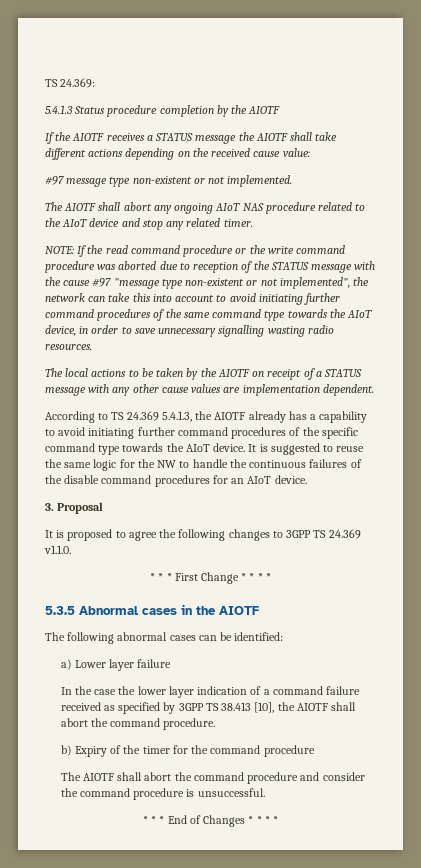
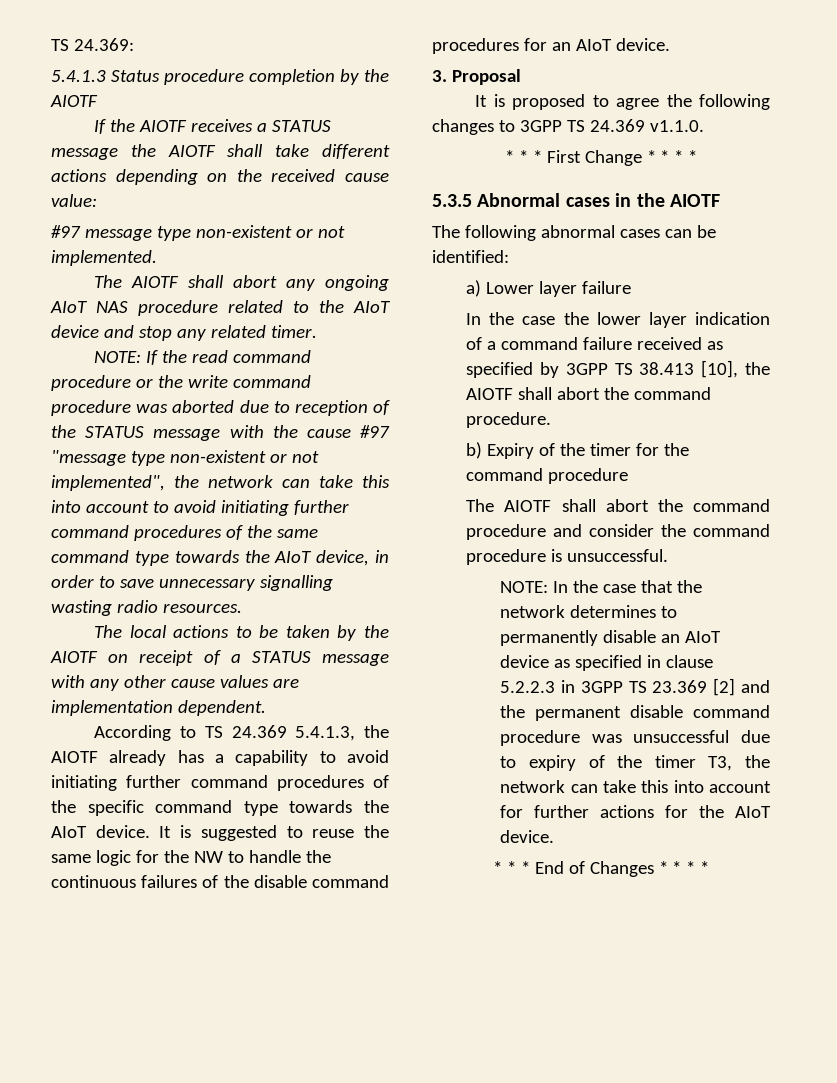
+ NOTE: In the case that the network determines to permanently disable an AIoT device as specified in clause 5.2.2.3 in 3GPP TS 23.369 [2] and the permanent disable command procedure was unsuccessful due to expiry of the timer T3, the network can take this into account for further actions for the AIoT device.

